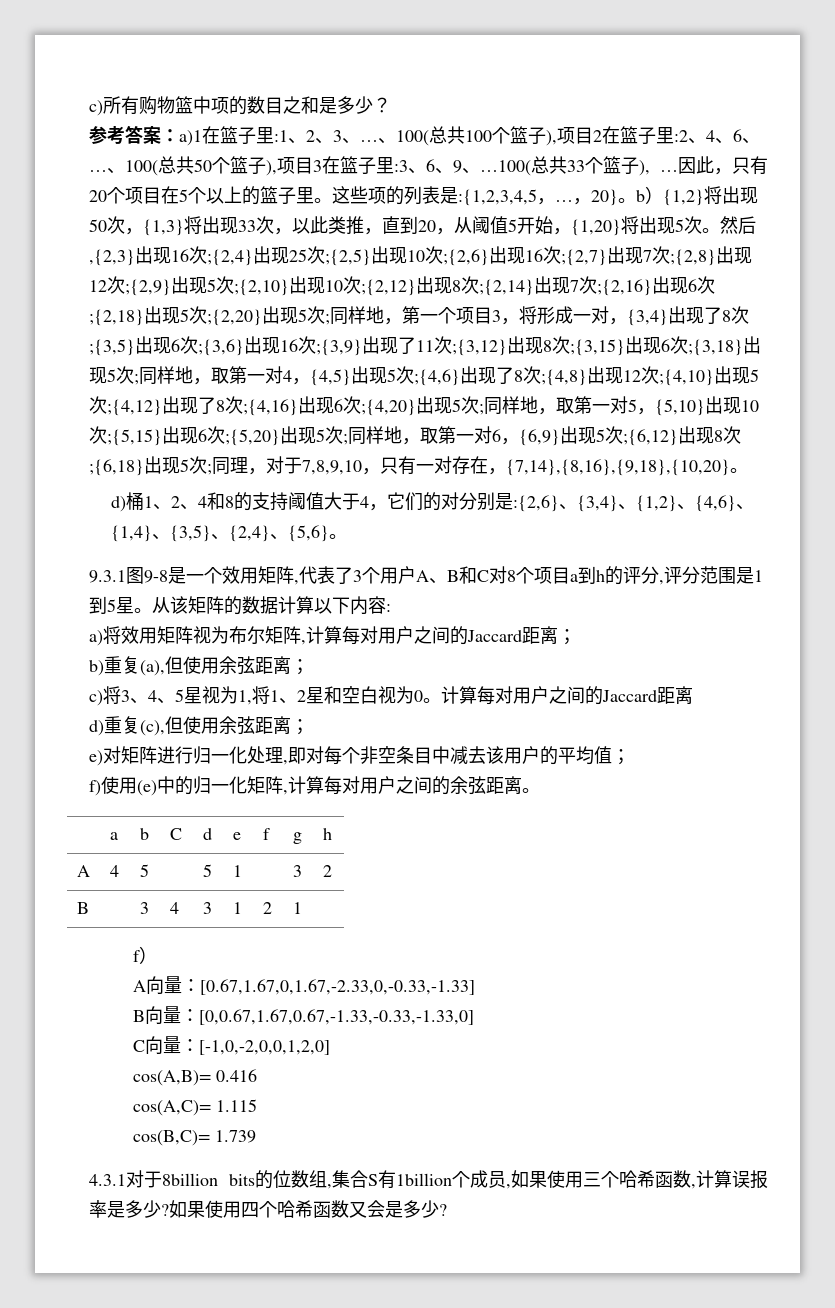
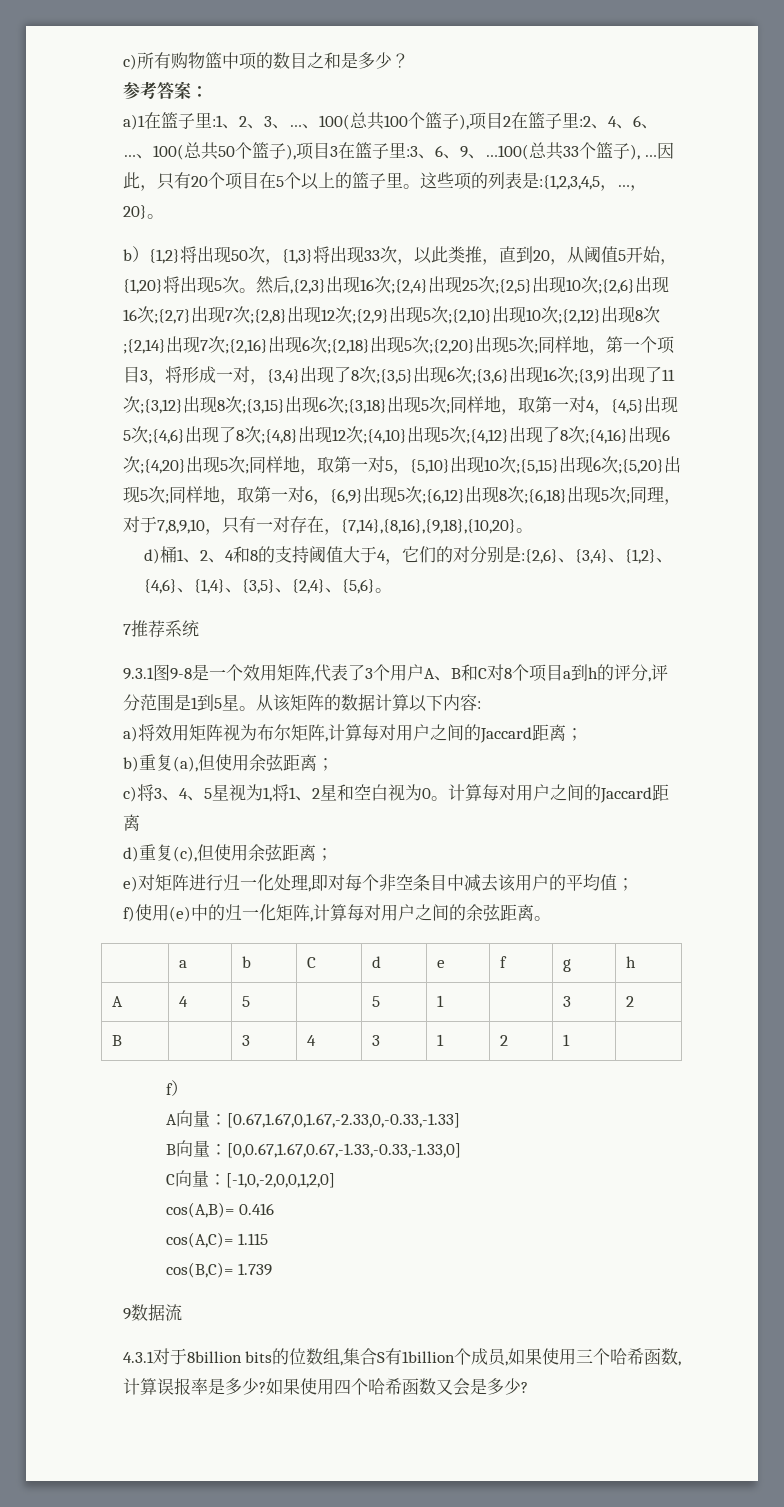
- 参考答案：a)1在篮子里:1、2、3、…
+ 参考答案：
+ a)1在篮子里:1、2、3、…
- ，20}。b）{1,2}将出现50次，{1,3}将出现33次，以此类推，直到20，从阈值5开始，{1,20}将出现5次。
+ ，20}。
+ b）{1,2}将出现50次，{1,3}将出现33次，以此类推，直到20，从阈值5开始，{1,20}将出现5次。
+ 7推荐系统
+ 9数据流

